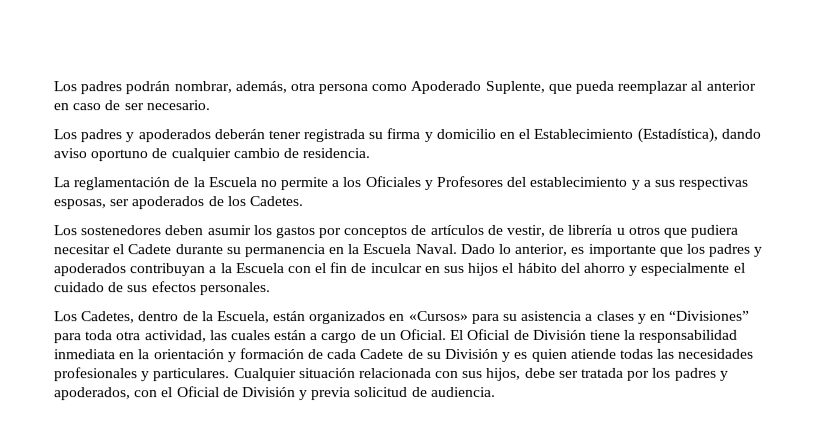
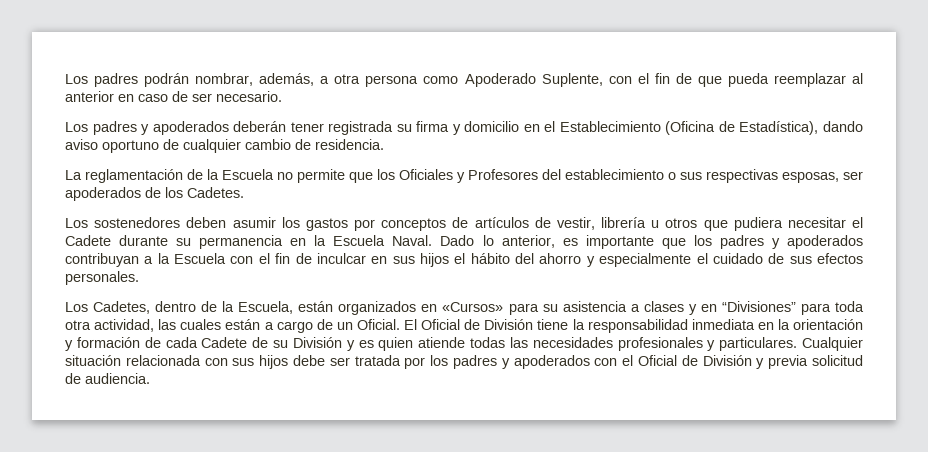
- Los padres podrán nombrar, además, otra persona como Apoderado Suplente, que pueda reemplazar al anterior en caso de ser necesario.
+ Los padres podrán nombrar, además, a otra persona como Apoderado Suplente, con el fin de que pueda reemplazar al anterior en caso de ser necesario.
- Los padres y apoderados deberán tener registrada su firma y domicilio en el Establecimiento (Estadística), dando aviso oportuno de cualquier cambio de residencia.
+ Los padres y apoderados deberán tener registrada su firma y domicilio en el Establecimiento (Oficina de Estadística), dando aviso oportuno de cualquier cambio de residencia.
- La reglamentación de la Escuela no permite a los Oficiales y Profesores del establecimiento y a sus respectivas esposas, ser apoderados de los Cadetes.
+ La reglamentación de la Escuela no permite que los Oficiales y Profesores del establecimiento o sus respectivas esposas, ser apoderados de los Cadetes.
- Los sostenedores deben asumir los gastos por conceptos de artículos de vestir, de librería u otros que pudiera necesitar el Cadete durante su permanencia en la Escuela Naval.
+ Los sostenedores deben asumir los gastos por conceptos de artículos de vestir, librería u otros que pudiera necesitar el Cadete durante su permanencia en la Escuela Naval.
- Cualquier situación relacionada con sus hijos, debe ser tratada por los padres y apoderados, con el Oficial de División y previa solicitud de audiencia.
+ Cualquier situación relacionada con sus hijos debe ser tratada por los padres y apoderados con el Oficial de División y previa solicitud de audiencia.

